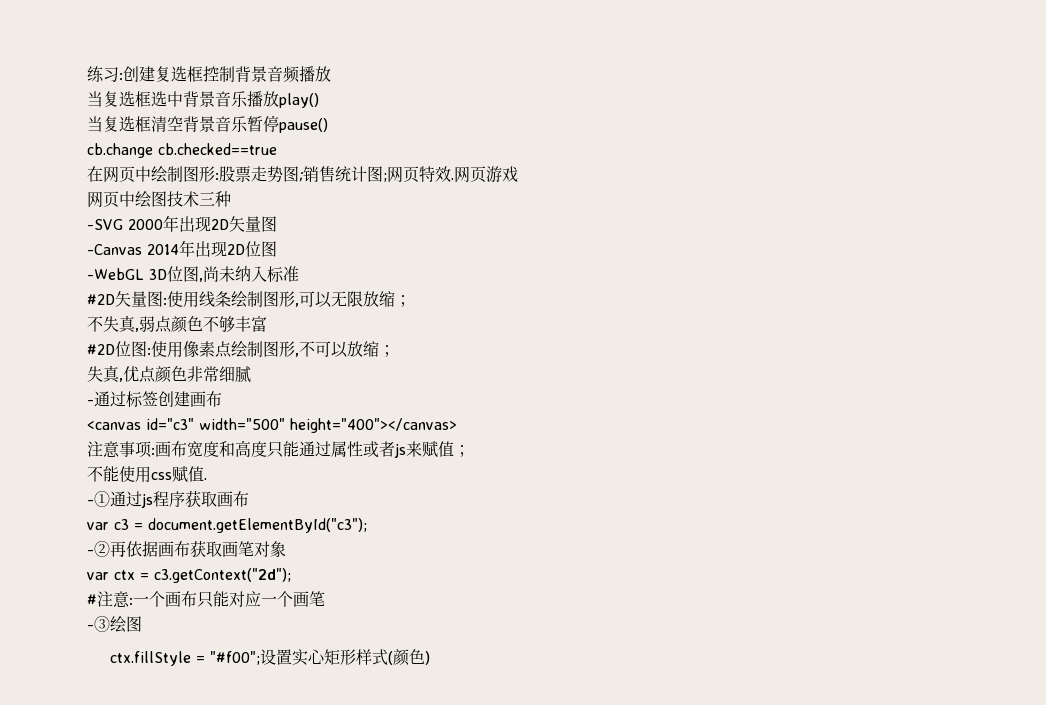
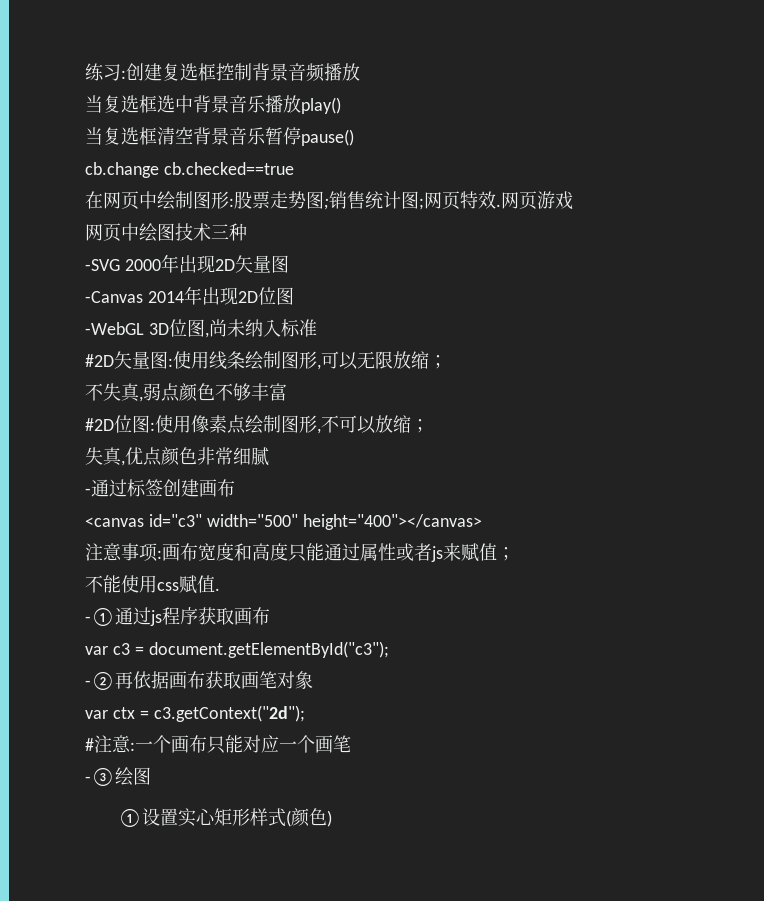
- ctx.fillStyle = "#f00";设置实心矩形样式(颜色)
+ ①设置实心矩形样式(颜色)

